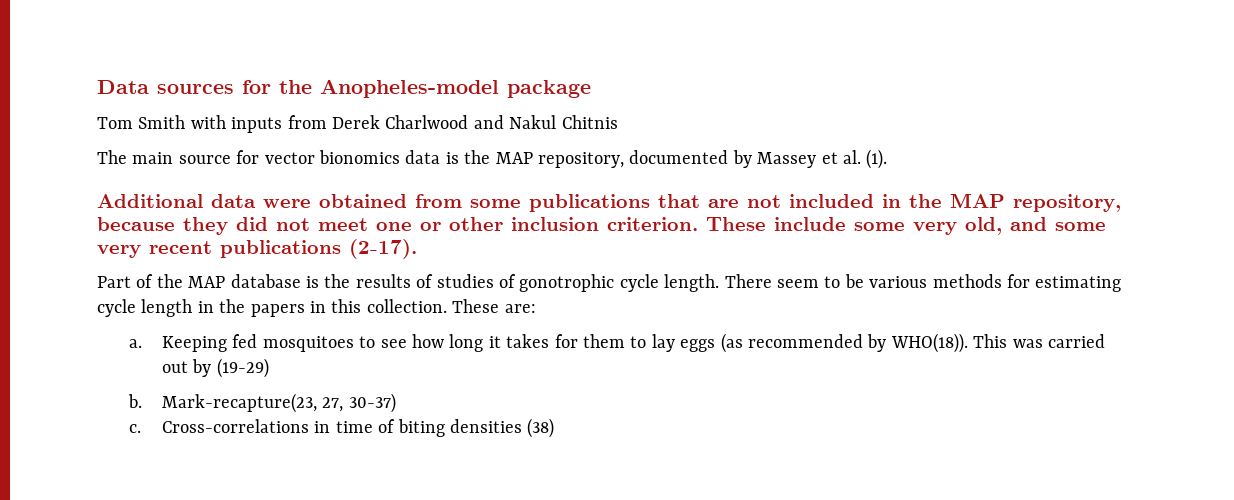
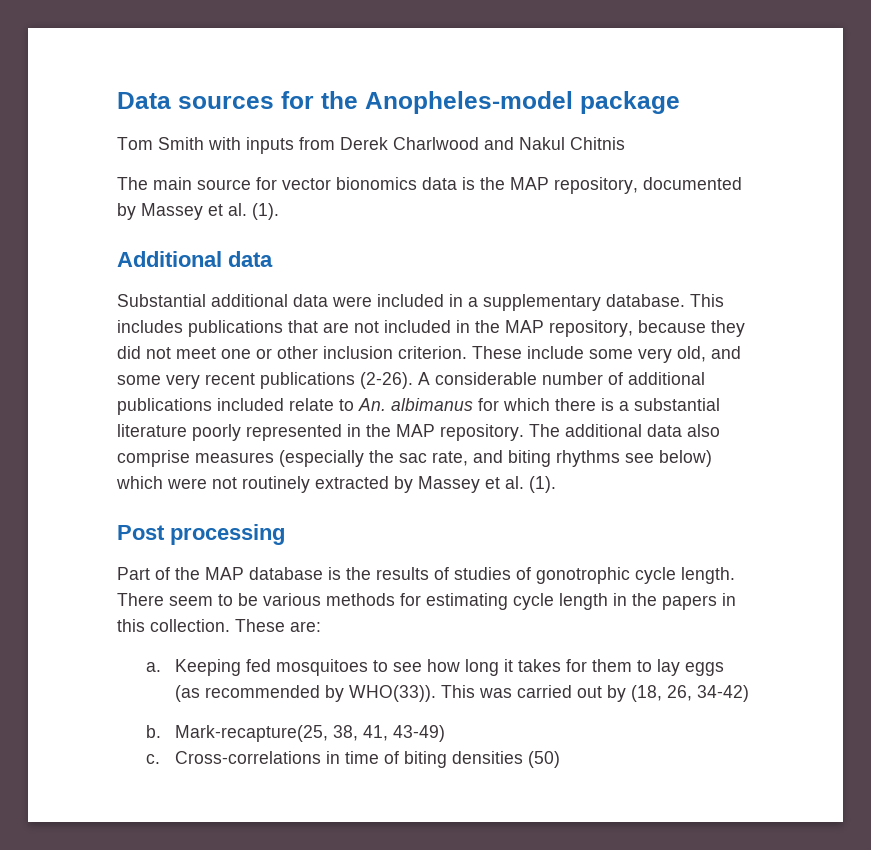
- Additional data were obtained from some publications that are not included in the MAP repository, because they did not meet one or other inclusion criterion.
+ Additional data
+ Substantial additional data were included in a supplementary database. This includes publications that are not included in the MAP repository, because they did not meet one or other inclusion criterion.
- These include some very old, and some very recent publications (2-17).
+ These include some very old, and some very recent publications (2-26). A considerable number of additional publications included relate to An. albimanus for which there is a substantial literature poorly represented in the MAP repository. The additional data also comprise measures (especially the sac rate, and biting rhythms see below) which were not routinely extracted by Massey et al. (1).
+ Post processing
- Keeping fed mosquitoes to see how long it takes for them to lay eggs (as recommended by WHO(18)).
+ Keeping fed mosquitoes to see how long it takes for them to lay eggs (as recommended by WHO(33)).
- This was carried out by (19-29)
- b. Mark-recapture(23, 27, 30-37)
+ This was carried out by (18, 26, 34-42)
+ b. Mark-recapture(25, 38, 41, 43-49)
- Cross-correlations in time of biting densities (38)
+ Cross-correlations in time of biting densities (50)

